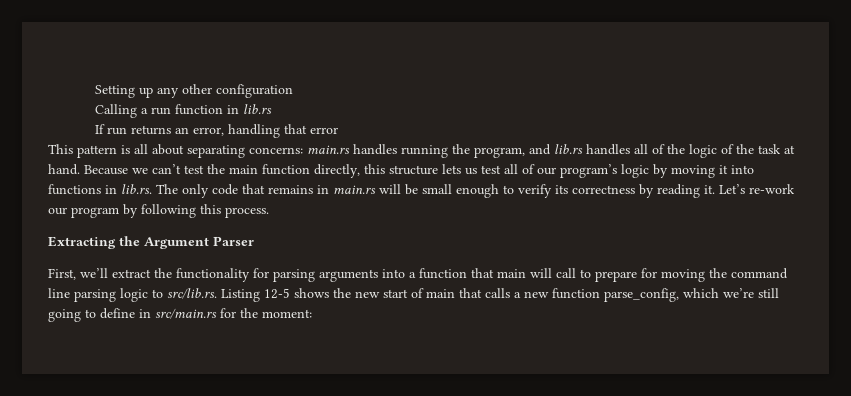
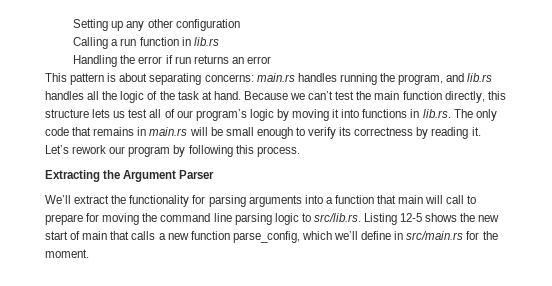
- If run returns an error, handling that error
+ Handling the error if run returns an error
- This pattern is all about separating concerns: main.rs handles running the program, and lib.rs handles all of the logic of the task at hand.
+ This pattern is about separating concerns: main.rs handles running the program, and lib.rs handles all the logic of the task at hand.
- Let’s re-work our program by following this process.
+ Let’s rework our program by following this process.
- First, we’ll extract the functionality for parsing arguments into a function that main will call to prepare for moving the command line parsing logic to src/lib.rs. Listing 12-5 shows the new start of main that calls a new function parse_config, which we’re still going to define in src/main.rs for the moment:
+ We’ll extract the functionality for parsing arguments into a function that main will call to prepare for moving the command line parsing logic to src/lib.rs. Listing 12-5 shows the new start of main that calls a new function parse_config, which we’ll define in src/main.rs for the moment.

